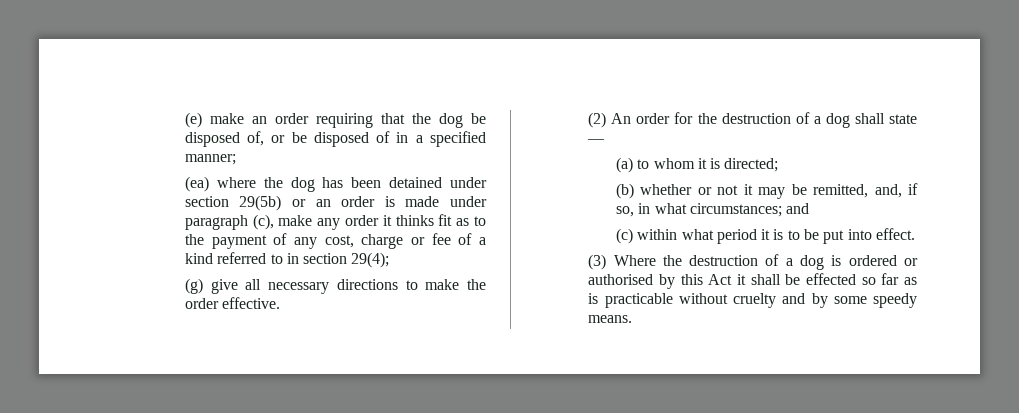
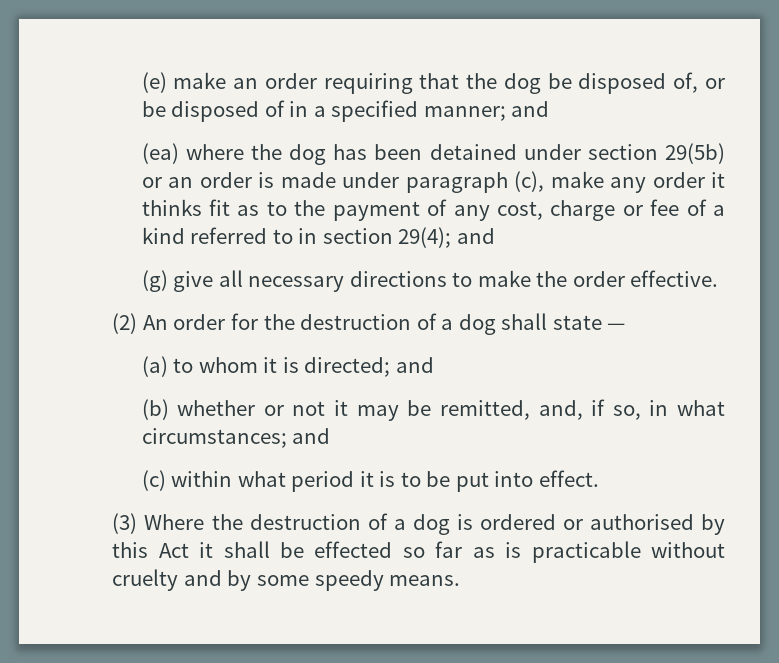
- (e) make an order requiring that the dog be disposed of, or be disposed of in a specified manner;
+ (e) make an order requiring that the dog be disposed of, or be disposed of in a specified manner; and
- (ea) where the dog has been detained under section 29(5b) or an order is made under paragraph (c), make any order it thinks fit as to the payment of any cost, charge or fee of a kind referred to in section 29(4);
+ (ea) where the dog has been detained under section 29(5b) or an order is made under paragraph (c), make any order it thinks fit as to the payment of any cost, charge or fee of a kind referred to in section 29(4); and
- (a) to whom it is directed;
+ (a) to whom it is directed; and

